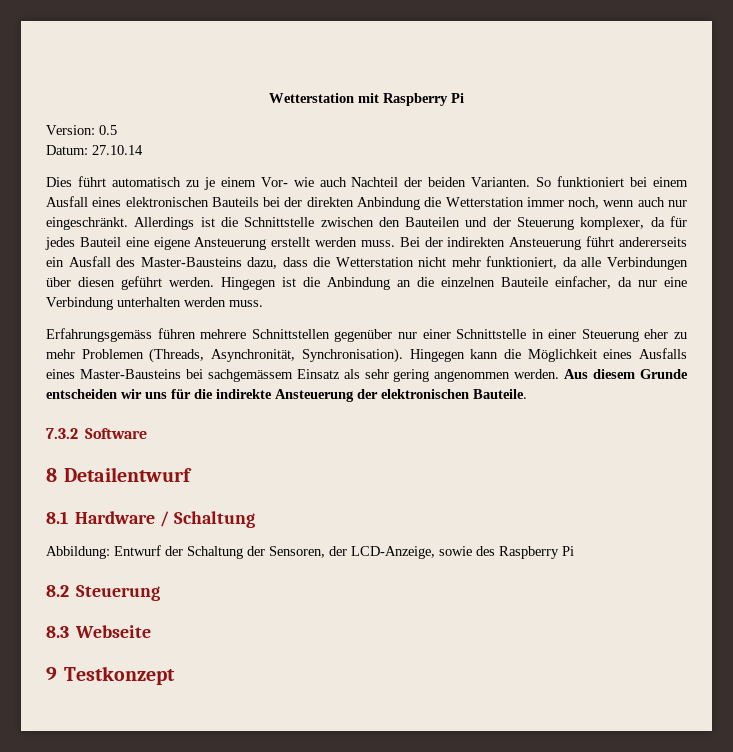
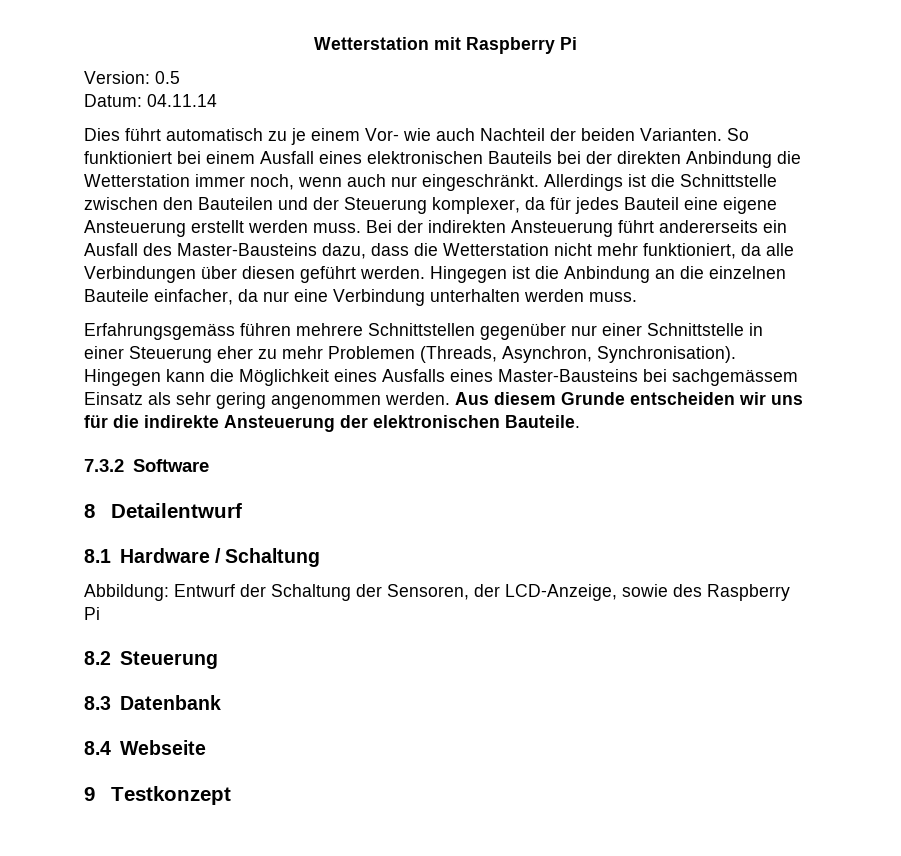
- Datum: 27.10.14
+ Datum: 04.11.14
- Erfahrungsgemäss führen mehrere Schnittstellen gegenüber nur einer Schnittstelle in einer Steuerung eher zu mehr Problemen (Threads, Asynchronität, Synchronisation).
+ Erfahrungsgemäss führen mehrere Schnittstellen gegenüber nur einer Schnittstelle in einer Steuerung eher zu mehr Problemen (Threads, Asynchron, Synchronisation).
- 8.3 Webseite
+ 8.3 Datenbank
+ 8.4 Webseite

